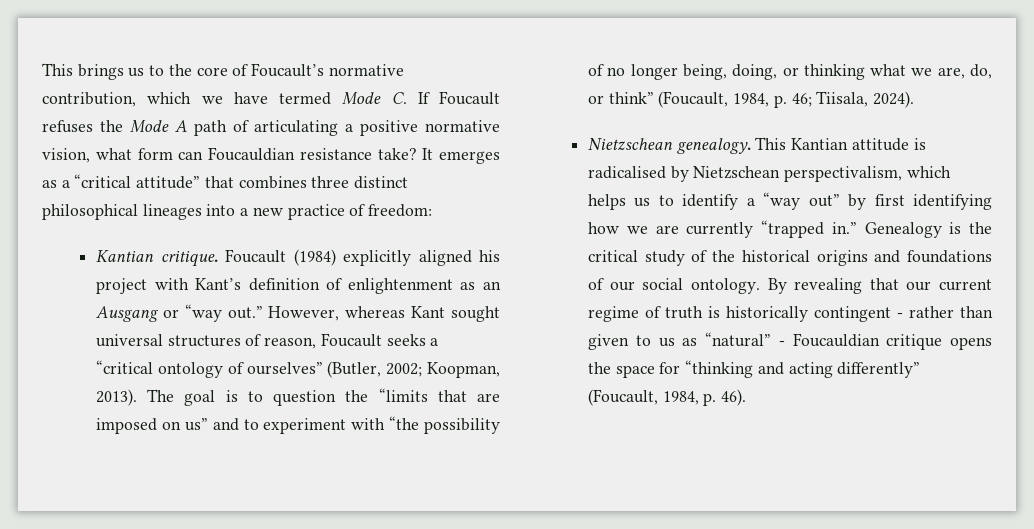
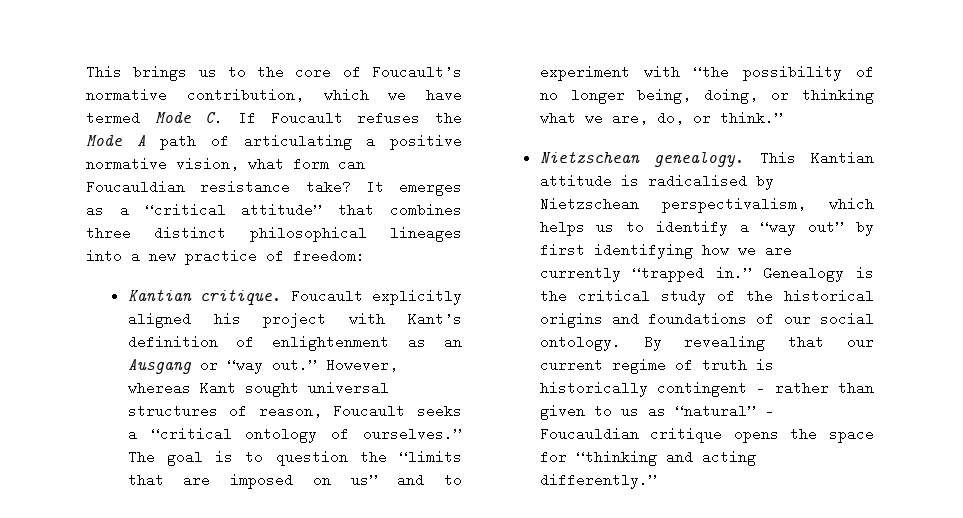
- Foucault (1984) explicitly aligned his project with Kant’s definition of enlightenment as an Ausgang or “way out.”
+ Foucault explicitly aligned his project with Kant’s definition of enlightenment as an Ausgang or “way out.”
- However, whereas Kant sought universal structures of reason, Foucault seeks a “critical ontology of ourselves” (Butler, 2002; Koopman, 2013).
+ However, whereas Kant sought universal structures of reason, Foucault seeks a “critical ontology of ourselves.”
- The goal is to question the “limits that are imposed on us” and to experiment with “the possibility of no longer being, doing, or thinking what we are, do, or think” (Foucault, 1984, p. 46; Tiisala, 2024).
+ The goal is to question the “limits that are imposed on us” and to experiment with “the possibility of no longer being, doing, or thinking what we are, do, or think.”
- By revealing that our current regime of truth is historically contingent - rather than given to us as “natural” - Foucauldian critique opens the space for “thinking and acting differently” (Foucault, 1984, p. 46).
+ By revealing that our current regime of truth is historically contingent - rather than given to us as “natural” - Foucauldian critique opens the space for “thinking and acting differently.”

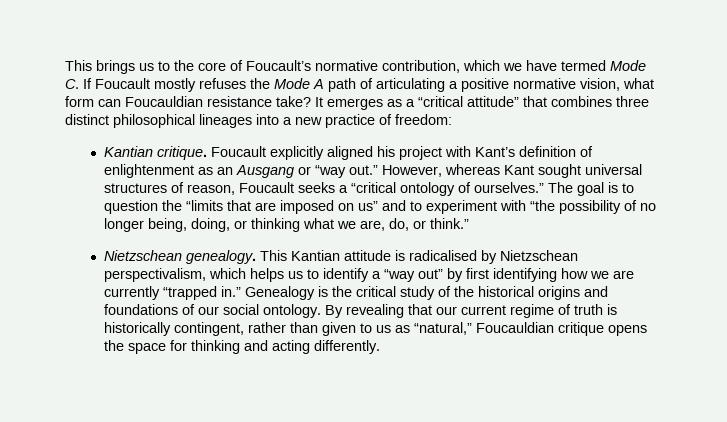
- This brings us to the core of Foucault’s normative contribution, which we have termed Mode C. If Foucault refuses the Mode A path of articulating a positive normative vision, what form can Foucauldian resistance take?
+ This brings us to the core of Foucault’s normative contribution, which we have termed Mode C. If Foucault mostly refuses the Mode A path of articulating a positive normative vision, what form can Foucauldian resistance take?
- By revealing that our current regime of truth is historically contingent - rather than given to us as “natural” - Foucauldian critique opens the space for “thinking and acting differently.”
+ By revealing that our current regime of truth is historically contingent, rather than given to us as “natural,” Foucauldian critique opens the space for thinking and acting differently.

